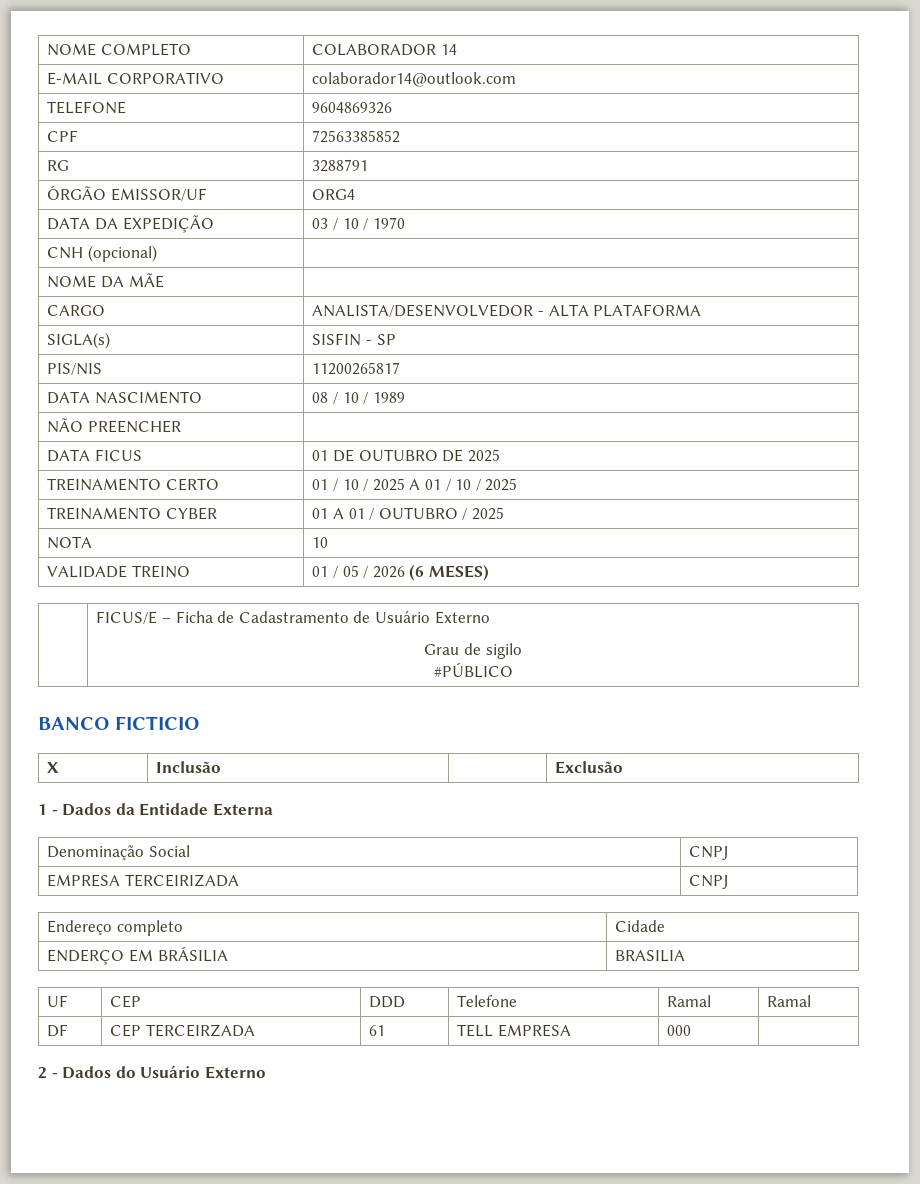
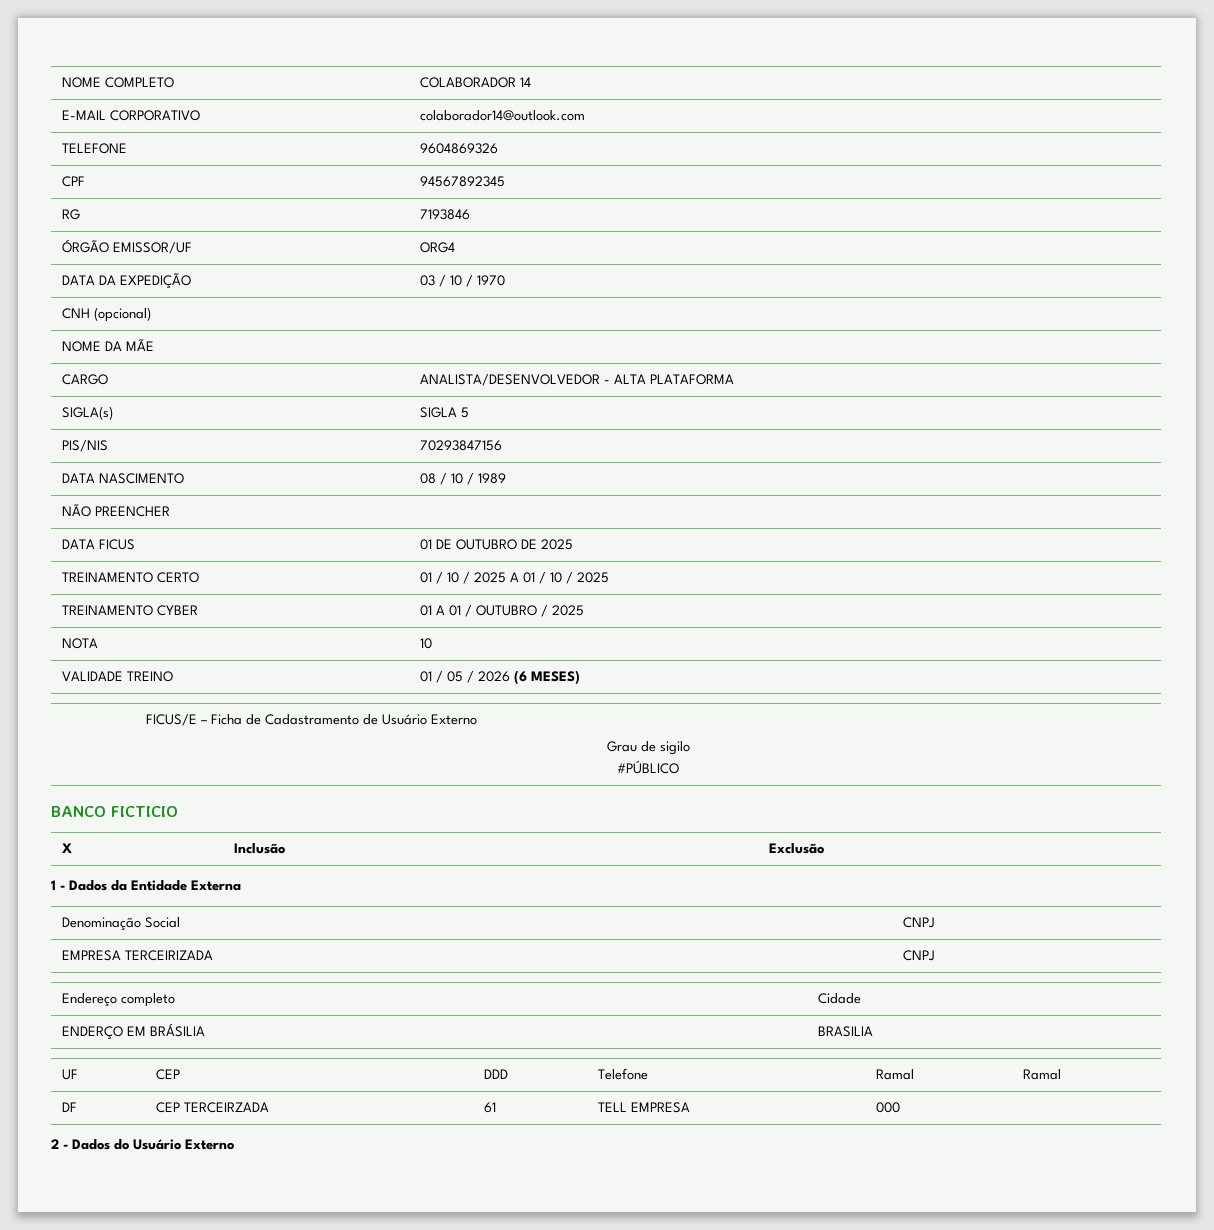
- CPF | 72563385852
+ CPF | 94567892345
- RG | 3288791
+ RG | 7193846
- SIGLA(s) | SISFIN - SP
+ SIGLA(s) | SIGLA 5
- PIS/NIS | 11200265817
+ PIS/NIS | 70293847156

